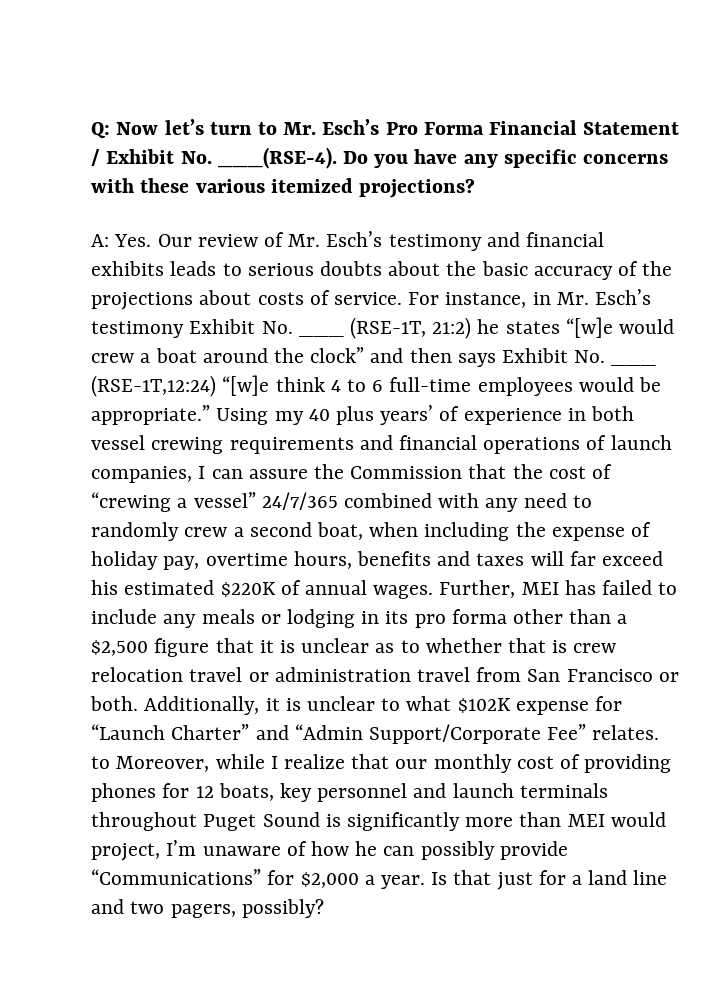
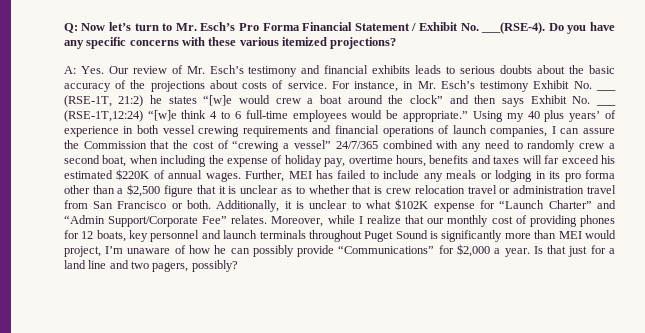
- Additionally, it is unclear to what $102K expense for “Launch Charter” and “Admin Support/Corporate Fee” relates. to Moreover, while I realize that our monthly cost of providing phones for 12 boats, key personnel and launch terminals throughout Puget Sound is significantly more than MEI would project, I’m unaware of how he can possibly provide “Communications” for $2,000 a year.
+ Additionally, it is unclear to what $102K expense for “Launch Charter” and “Admin Support/Corporate Fee” relates. Moreover, while I realize that our monthly cost of providing phones for 12 boats, key personnel and launch terminals throughout Puget Sound is significantly more than MEI would project, I’m unaware of how he can possibly provide “Communications” for $2,000 a year.

